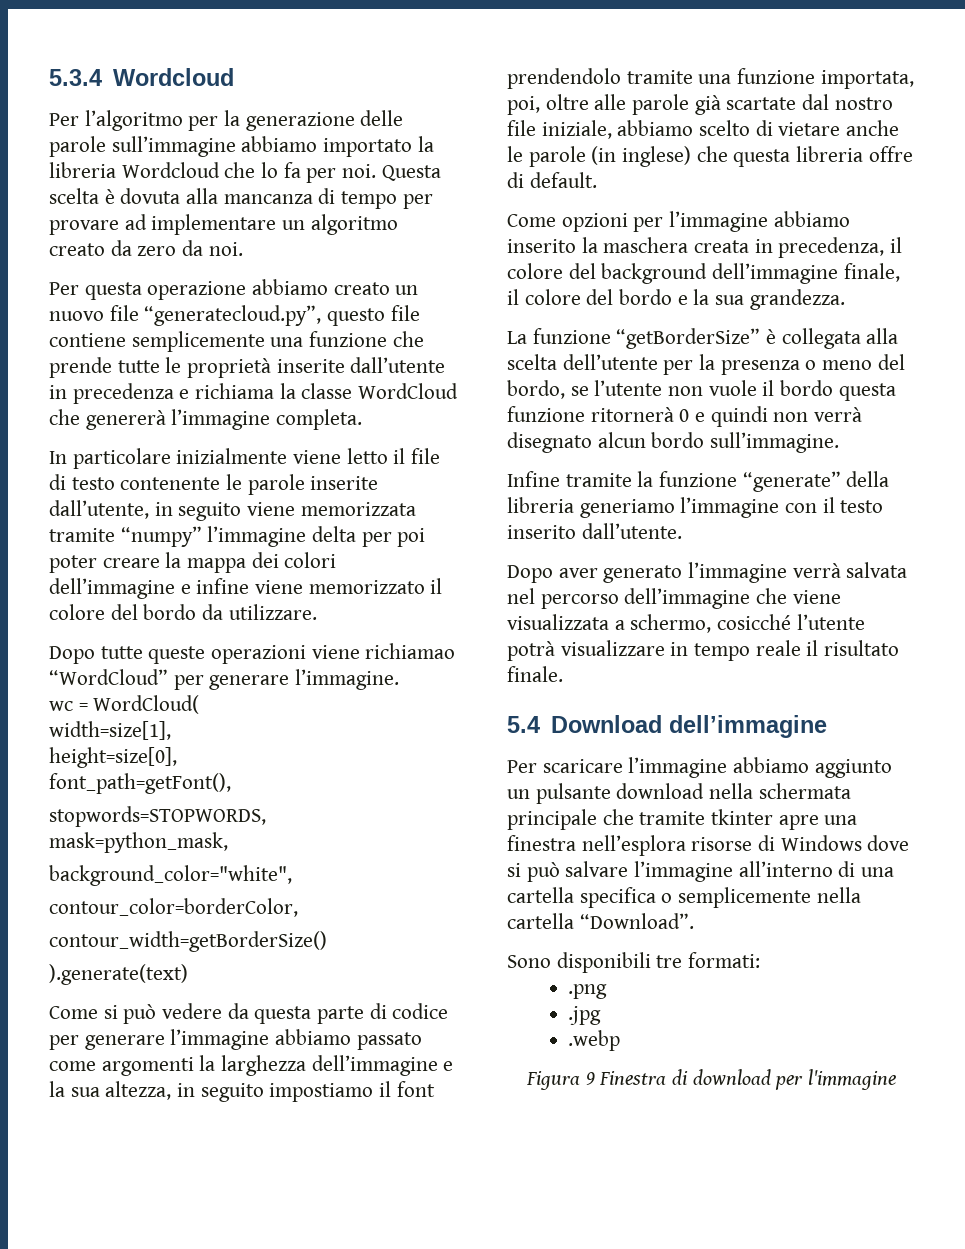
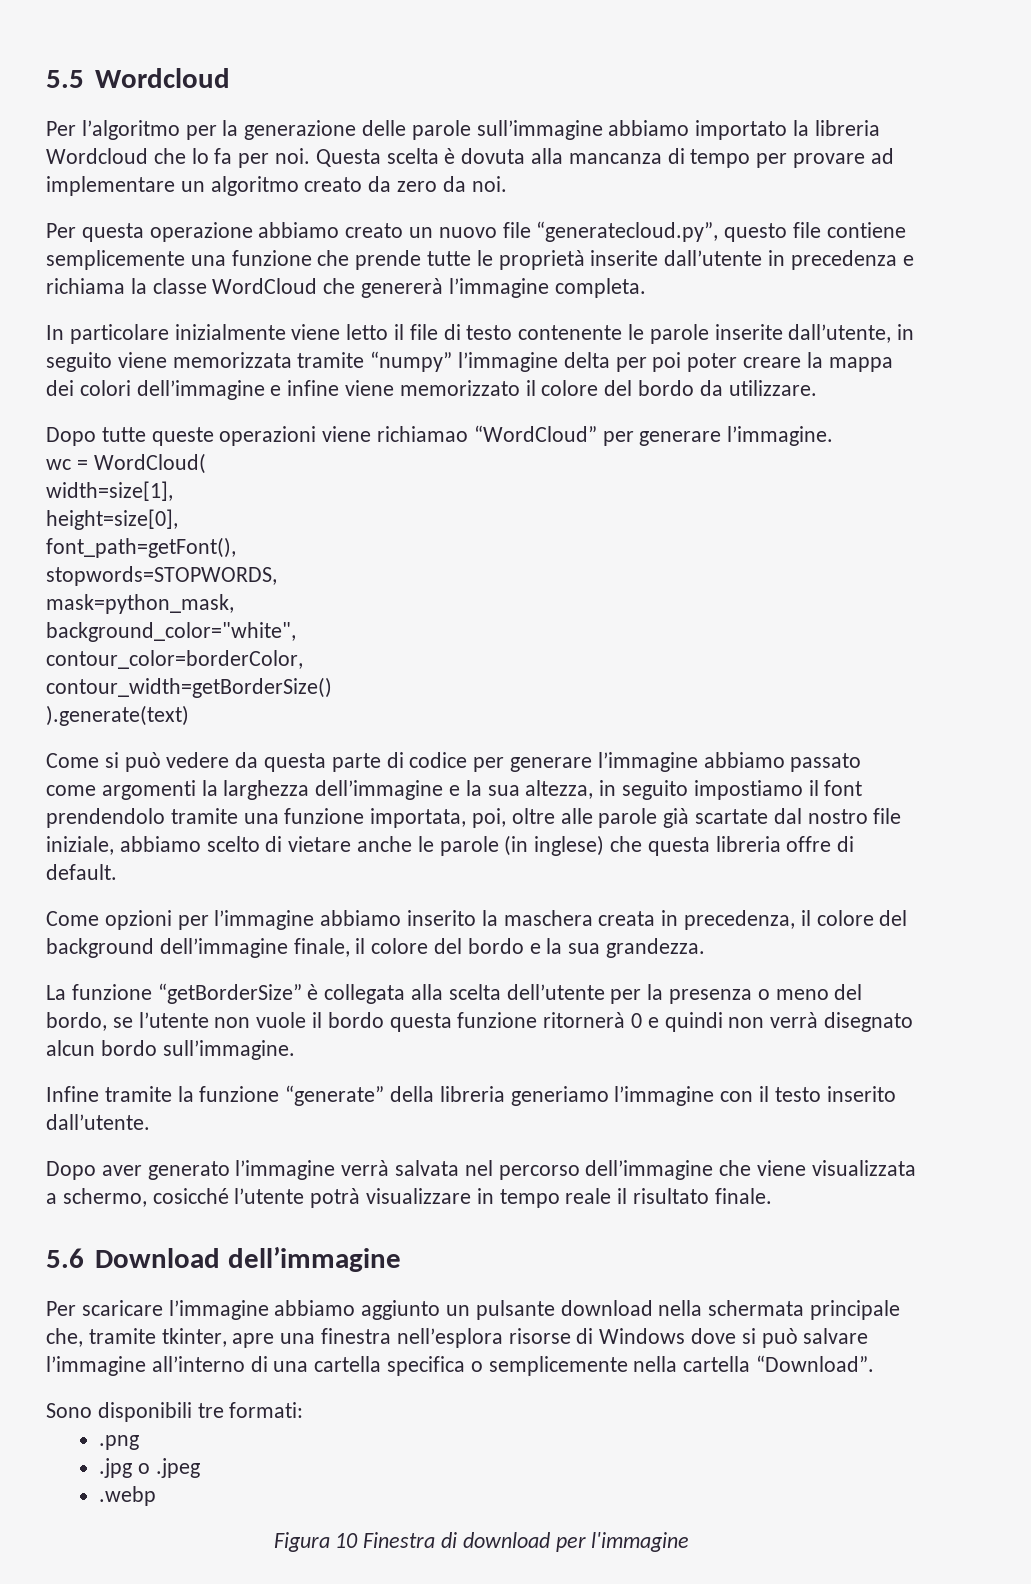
- 5.3.4 Wordcloud
+ 5.5 Wordcloud
- 5.4 Download dell’immagine
+ 5.6 Download dell’immagine
- Per scaricare l’immagine abbiamo aggiunto un pulsante download nella schermata principale che tramite tkinter apre una finestra nell’esplora risorse di Windows dove si può salvare l’immagine all’interno di una cartella specifica o semplicemente nella cartella “Download”.
+ Per scaricare l’immagine abbiamo aggiunto un pulsante download nella schermata principale che, tramite tkinter, apre una finestra nell’esplora risorse di Windows dove si può salvare l’immagine all’interno di una cartella specifica o semplicemente nella cartella “Download”.
- .jpg
+ .jpg o .jpeg
- Figura 9 Finestra di download per l'immagine
+ Figura 10 Finestra di download per l'immagine

